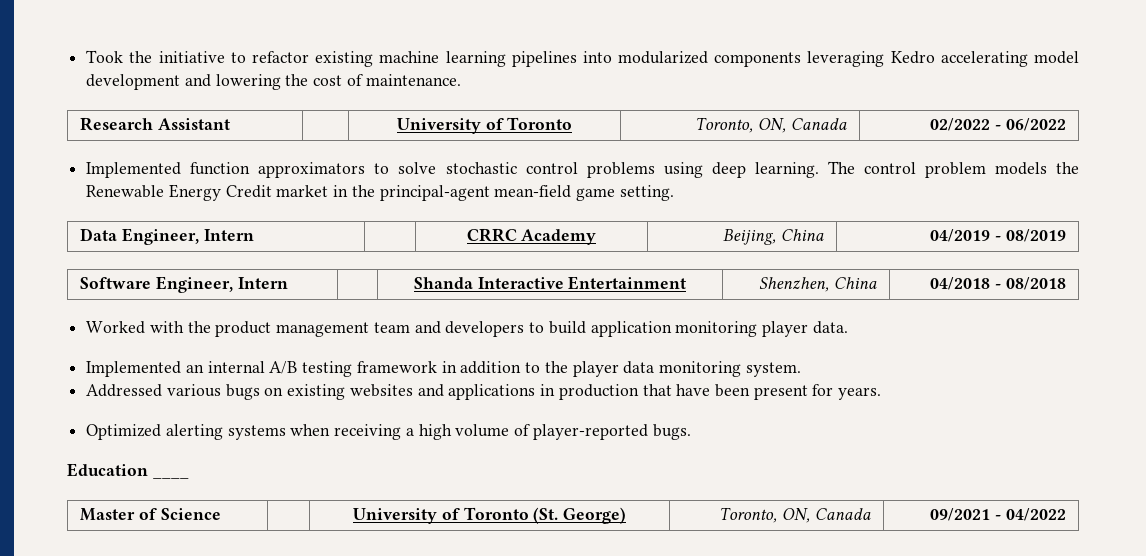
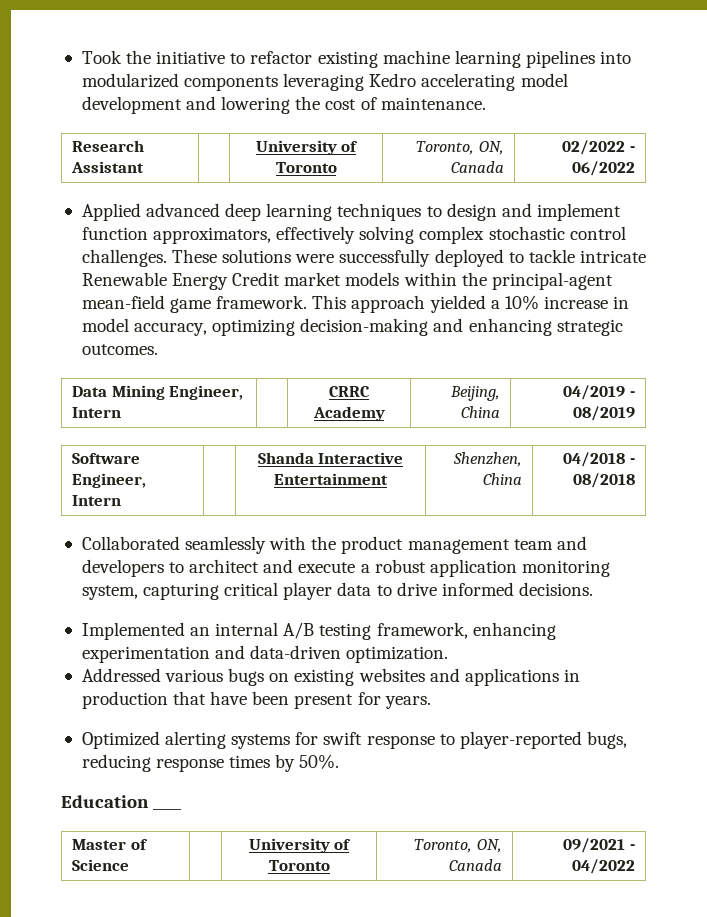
- Implemented function approximators to solve stochastic control problems using deep learning. The control problem models the Renewable Energy Credit market in the principal-agent mean-field game setting.
+ Applied advanced deep learning techniques to design and implement function approximators, effectively solving complex stochastic control challenges. These solutions were successfully deployed to tackle intricate Renewable Energy Credit market models within the principal-agent mean-field game framework. This approach yielded a 10% increase in model accuracy, optimizing decision-making and enhancing strategic outcomes.
- Data Engineer, Intern | | CRRC Academy | Beijing, China | 04/2019 - 08/2019
+ Data Mining Engineer, Intern | | CRRC Academy | Beijing, China | 04/2019 - 08/2019
- Worked with the product management team and developers to build application monitoring player data.
+ Collaborated seamlessly with the product management team and developers to architect and execute a robust application monitoring system, capturing critical player data to drive informed decisions.
- Implemented an internal A/B testing framework in addition to the player data monitoring system.
+ Implemented an internal A/B testing framework, enhancing experimentation and data-driven optimization.
- Optimized alerting systems when receiving a high volume of player-reported bugs.
+ Optimized alerting systems for swift response to player-reported bugs, reducing response times by 50%.
- Master of Science | | University of Toronto (St. George) | Toronto, ON, Canada | 09/2021 - 04/2022
+ Master of Science | | University of Toronto | Toronto, ON, Canada | 09/2021 - 04/2022

